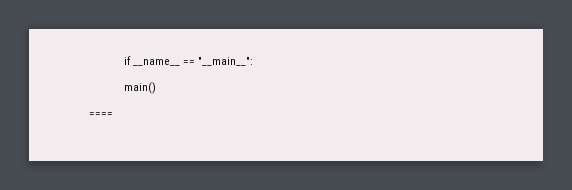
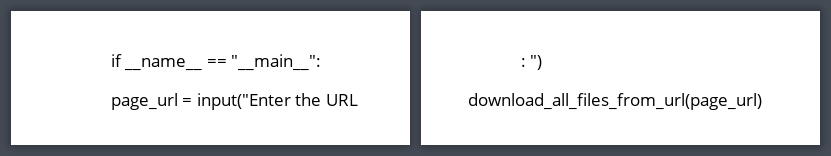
- main()
- ====
+ page_url = input("Enter the URL : ")
+ download_all_files_from_url(page_url)

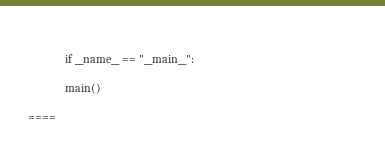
- page_url = input("Enter the URL : ")
- download_all_files_from_url(page_url)
+ main()
+ ====

